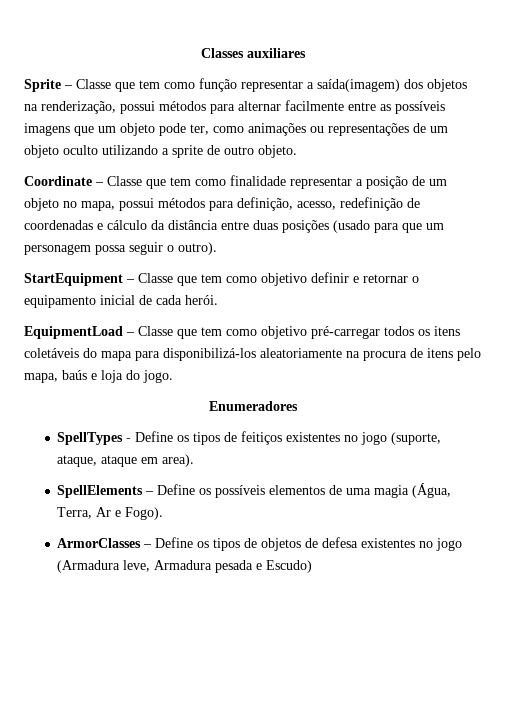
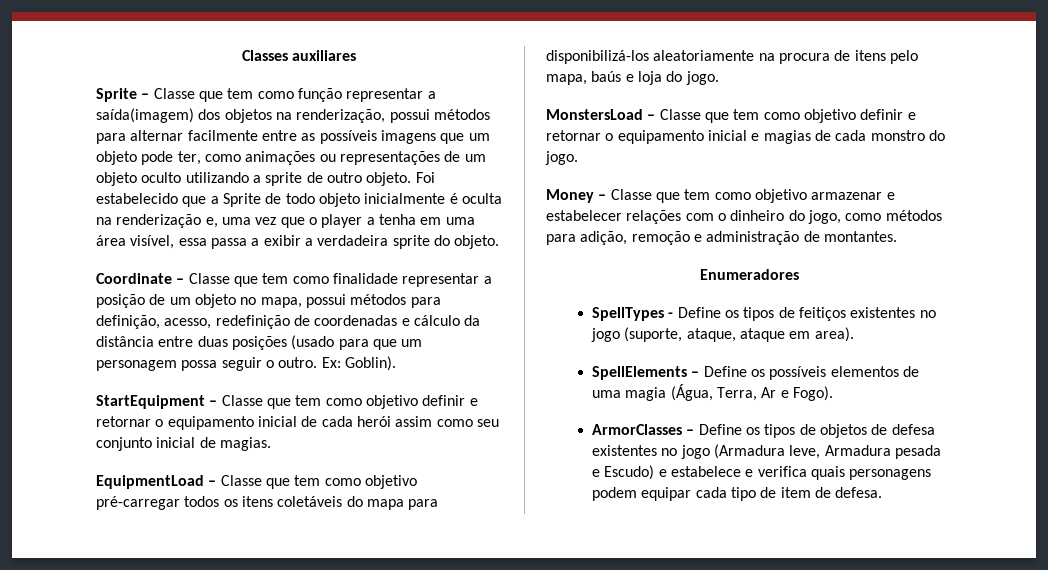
+ Foi estabelecido que a Sprite de todo objeto inicialmente é oculta na renderização e, uma vez que o player a tenha em uma área visível, essa passa a exibir a verdadeira sprite do objeto.
- Coordinate – Classe que tem como finalidade representar a posição de um objeto no mapa, possui métodos para definição, acesso, redefinição de coordenadas e cálculo da distância entre duas posições (usado para que um personagem possa seguir o outro).
+ Coordinate – Classe que tem como finalidade representar a posição de um objeto no mapa, possui métodos para definição, acesso, redefinição de coordenadas e cálculo da distância entre duas posições (usado para que um personagem possa seguir o outro. Ex: Goblin).
- StartEquipment – Classe que tem como objetivo definir e retornar o equipamento inicial de cada herói.
+ StartEquipment – Classe que tem como objetivo definir e retornar o equipamento inicial de cada herói assim como seu conjunto inicial de magias.
+ MonstersLoad – Classe que tem como objetivo definir e retornar o equipamento inicial e magias de cada monstro do jogo.
+ Money – Classe que tem como objetivo armazenar e estabelecer relações com o dinheiro do jogo, como métodos para adição, remoção e administração de montantes.
- ArmorClasses – Define os tipos de objetos de defesa existentes no jogo (Armadura leve, Armadura pesada e Escudo)
+ ArmorClasses – Define os tipos de objetos de defesa existentes no jogo (Armadura leve, Armadura pesada e Escudo) e estabelece e verifica quais personagens podem equipar cada tipo de item de defesa.

